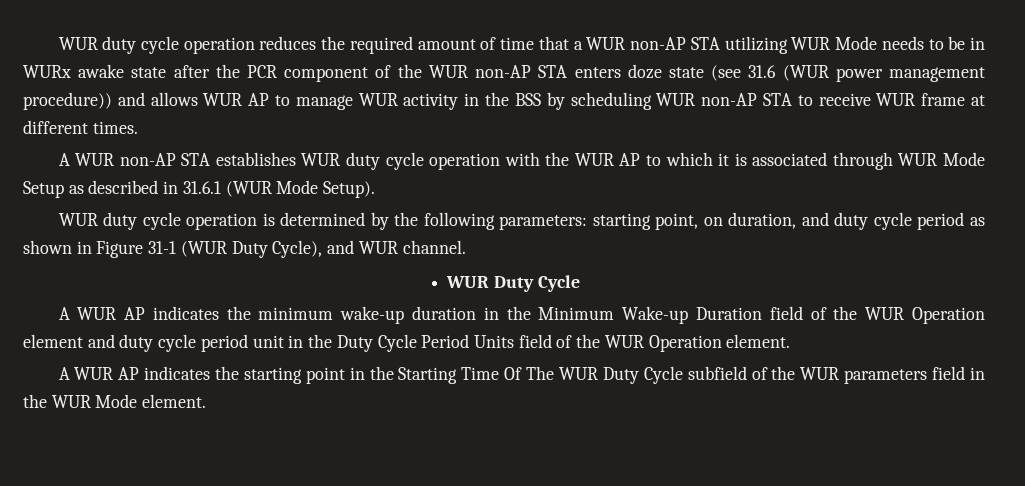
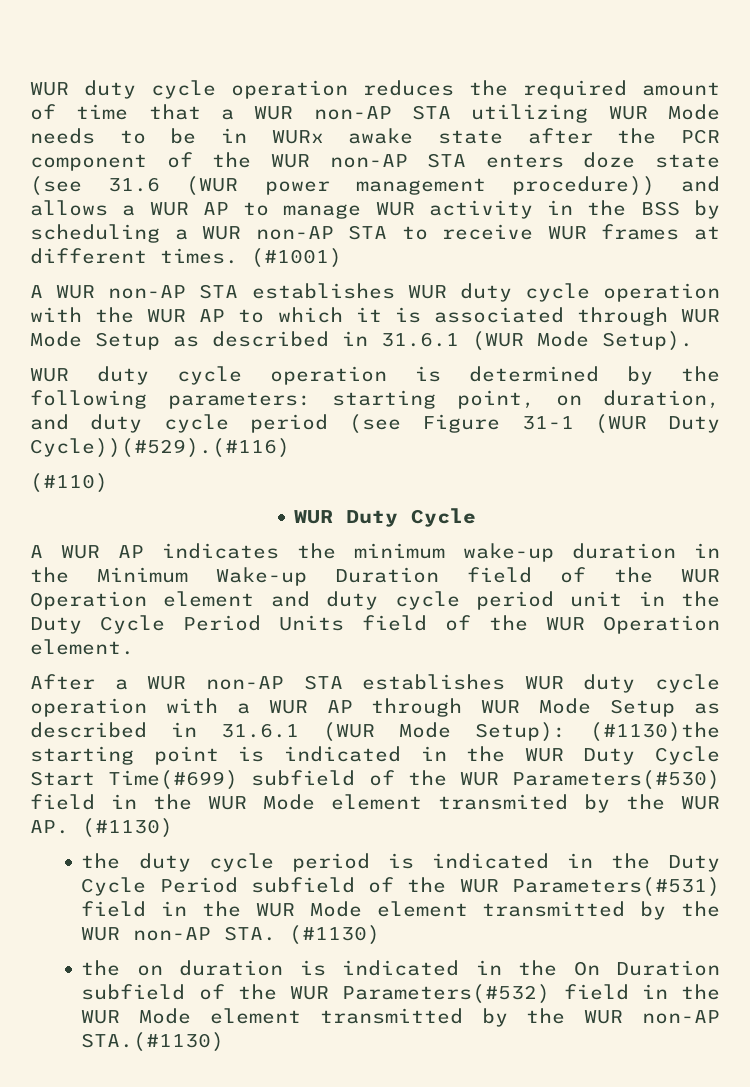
- WUR duty cycle operation reduces the required amount of time that a WUR non-AP STA utilizing WUR Mode needs to be in WURx awake state after the PCR component of the WUR non-AP STA enters doze state (see 31.6 (WUR power management procedure)) and allows WUR AP to manage WUR activity in the BSS by scheduling WUR non-AP STA to receive WUR frame at different times.
+ WUR duty cycle operation reduces the required amount of time that a WUR non-AP STA utilizing WUR Mode needs to be in WURx awake state after the PCR component of the WUR non-AP STA enters doze state (see 31.6 (WUR power management procedure)) and allows a WUR AP to manage WUR activity in the BSS by scheduling a WUR non-AP STA to receive WUR frames at different times. (#1001)
- WUR duty cycle operation is determined by the following parameters: starting point, on duration, and duty cycle period as shown in Figure 31-1 (WUR Duty Cycle), and WUR channel.
+ WUR duty cycle operation is determined by the following parameters: starting point, on duration, and duty cycle period (see Figure 31-1 (WUR Duty Cycle))(#529).(#116)
+ (#110)
- A WUR AP indicates the starting point in the Starting Time Of The WUR Duty Cycle subfield of the WUR parameters field in the WUR Mode element.
+ After a WUR non-AP STA establishes WUR duty cycle operation with a WUR AP through WUR Mode Setup as described in 31.6.1 (WUR Mode Setup): (#1130)the starting point is indicated in the WUR Duty Cycle Start Time(#699) subfield of the WUR Parameters(#530) field in the WUR Mode element transmited by the WUR AP. (#1130)
+ the duty cycle period is indicated in the Duty Cycle Period subfield of the WUR Parameters(#531) field in the WUR Mode element transmitted by the WUR non-AP STA. (#1130)
+ the on duration is indicated in the On Duration subfield of the WUR Parameters(#532) field in the WUR Mode element transmitted by the WUR non-AP STA.(#1130)

